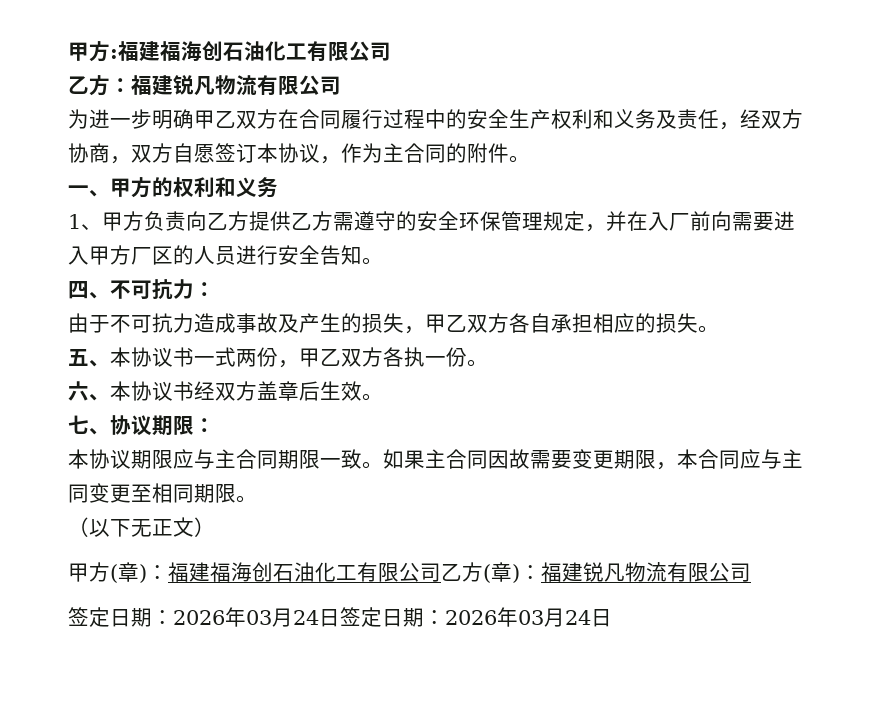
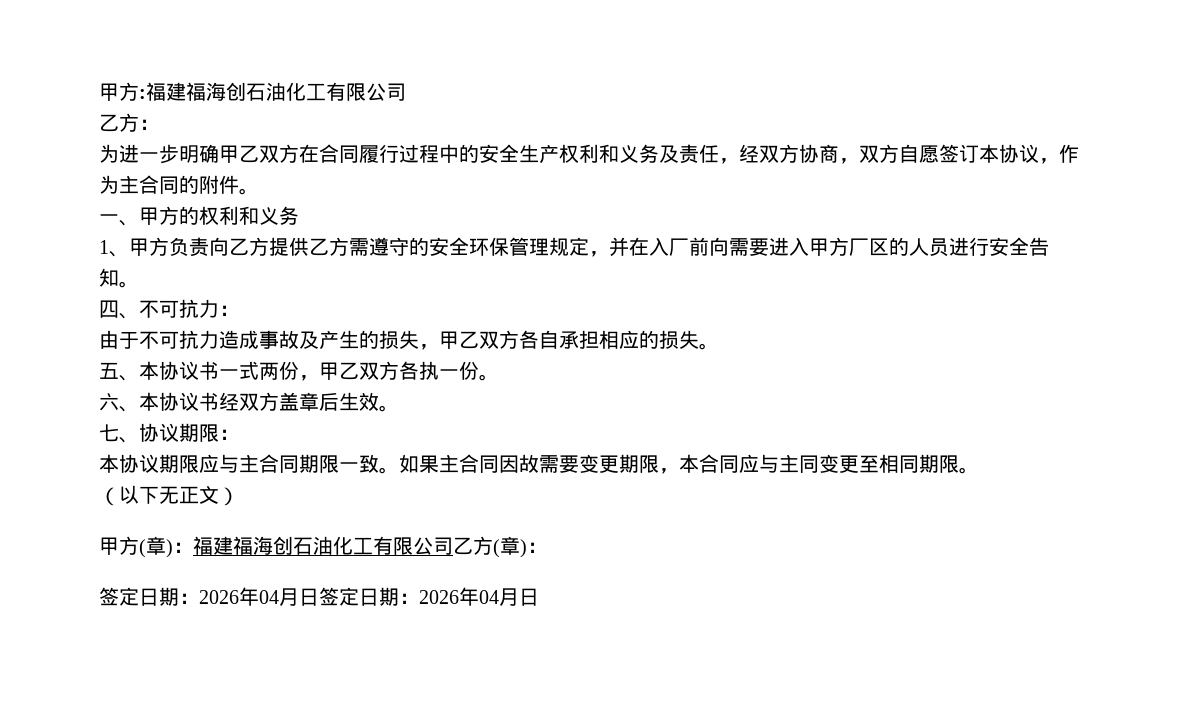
- 乙方：福建锐凡物流有限公司
+ 乙方：
- 甲方(章)：福建福海创石油化工有限公司乙方(章)：福建锐凡物流有限公司
- 签定日期：2026年03月24日签定日期：2026年03月24日
+ 甲方(章)：福建福海创石油化工有限公司乙方(章)：
+ 签定日期：2026年04月日签定日期：2026年04月日

